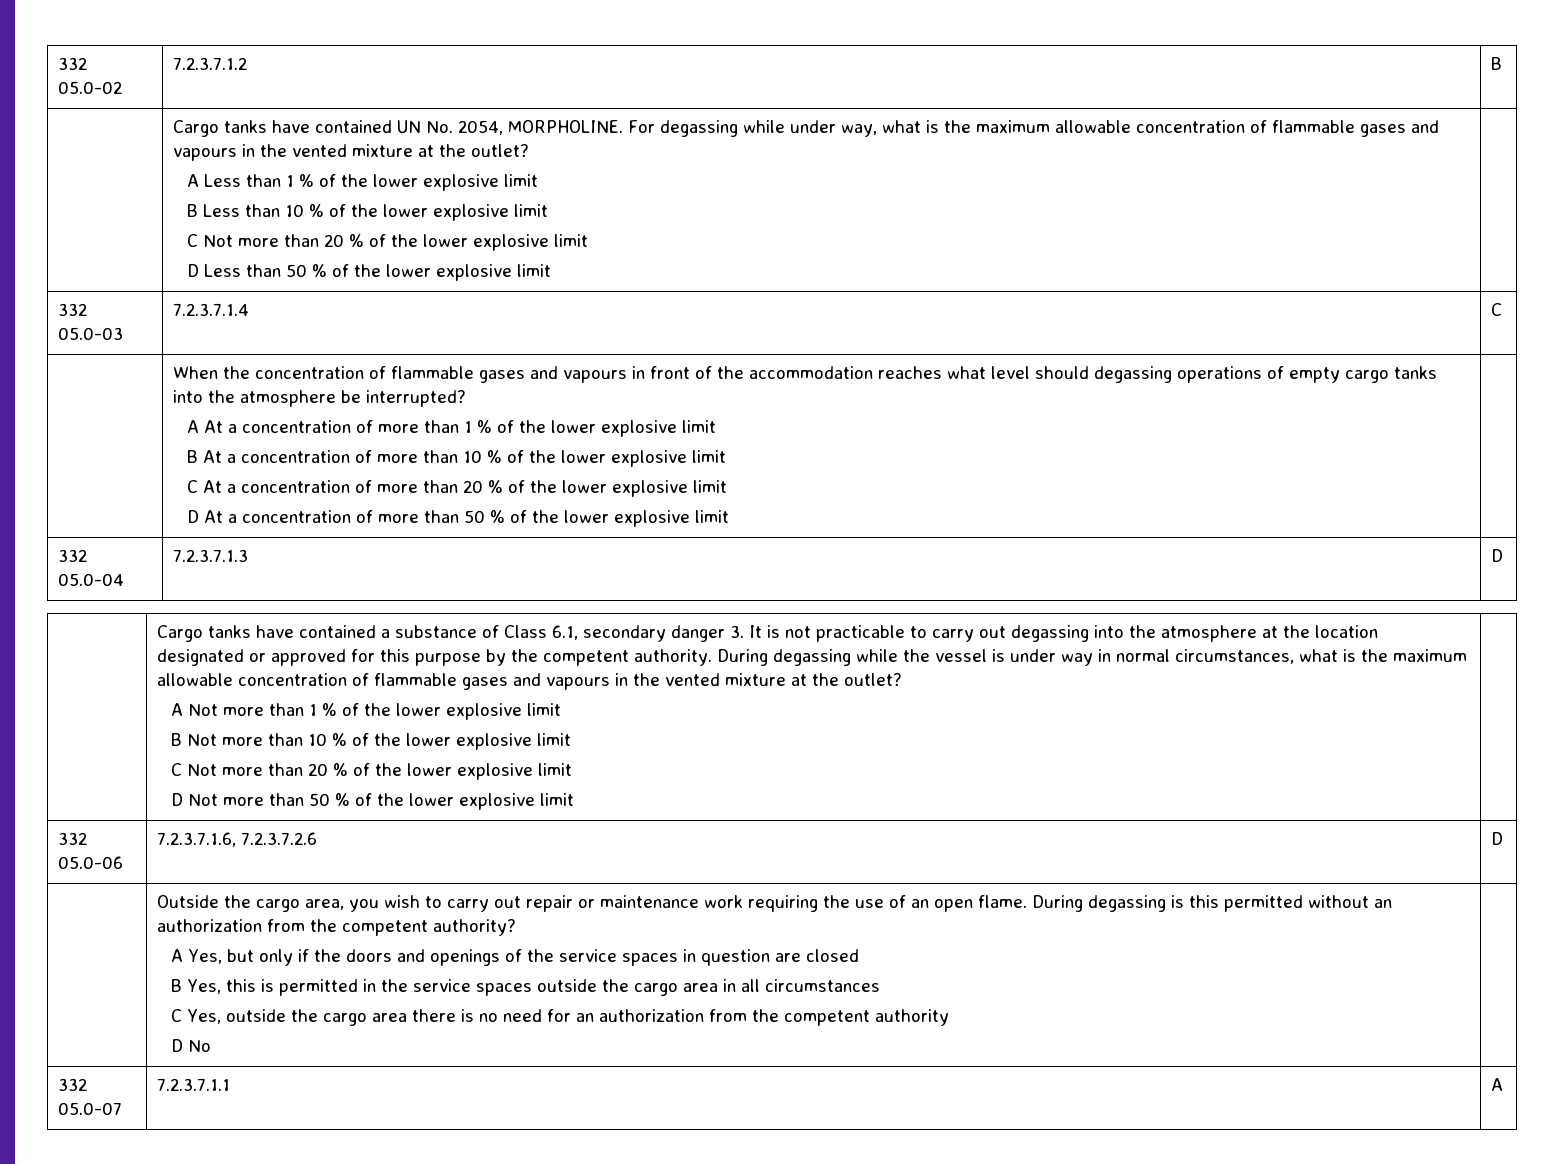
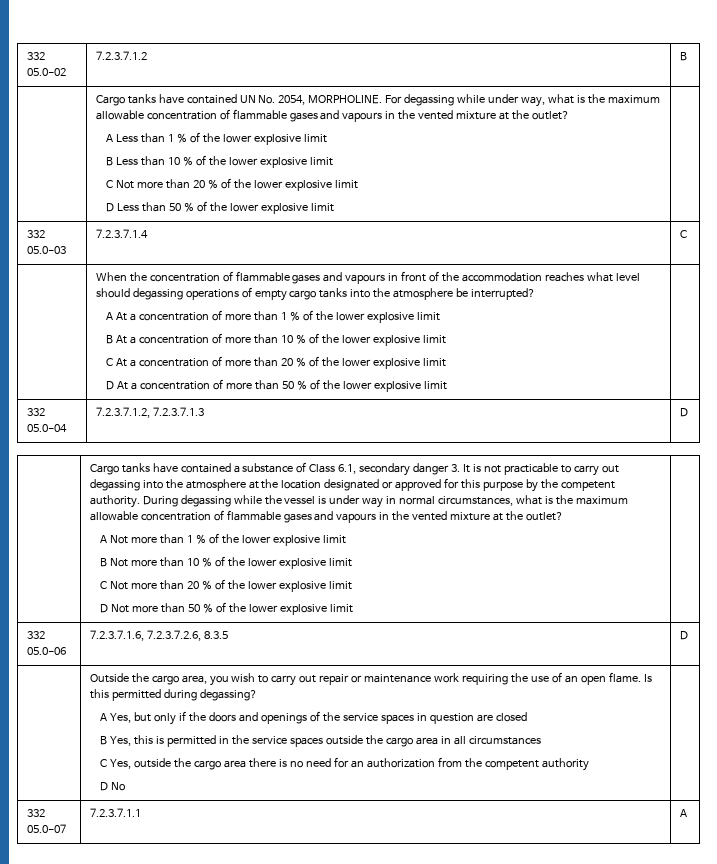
- 332 05.0-04 | 7.2.3.7.1.3 | D
+ 332 05.0-04 | 7.2.3.7.1.2, 7.2.3.7.1.3 | D
- 332 05.0-06 | 7.2.3.7.1.6, 7.2.3.7.2.6 | D
+ 332 05.0-06 | 7.2.3.7.1.6, 7.2.3.7.2.6, 8.3.5 | D
- During degassing is this permitted without an authorization from the competent authority?
+ Is this permitted during degassing?

